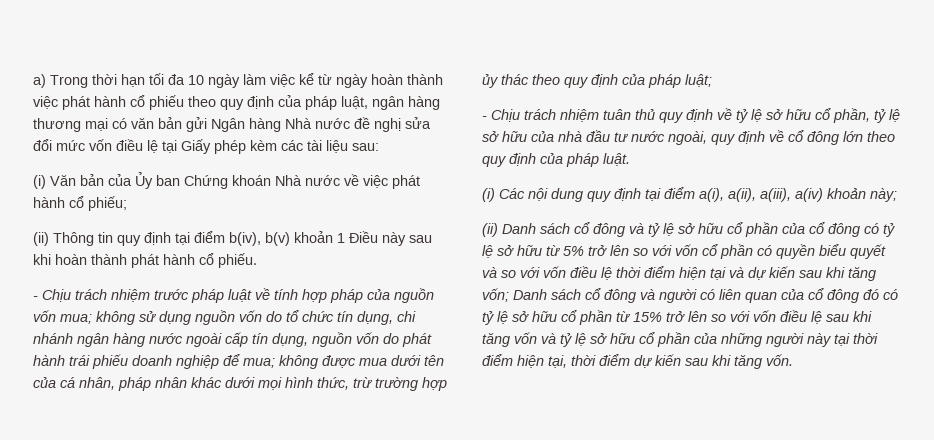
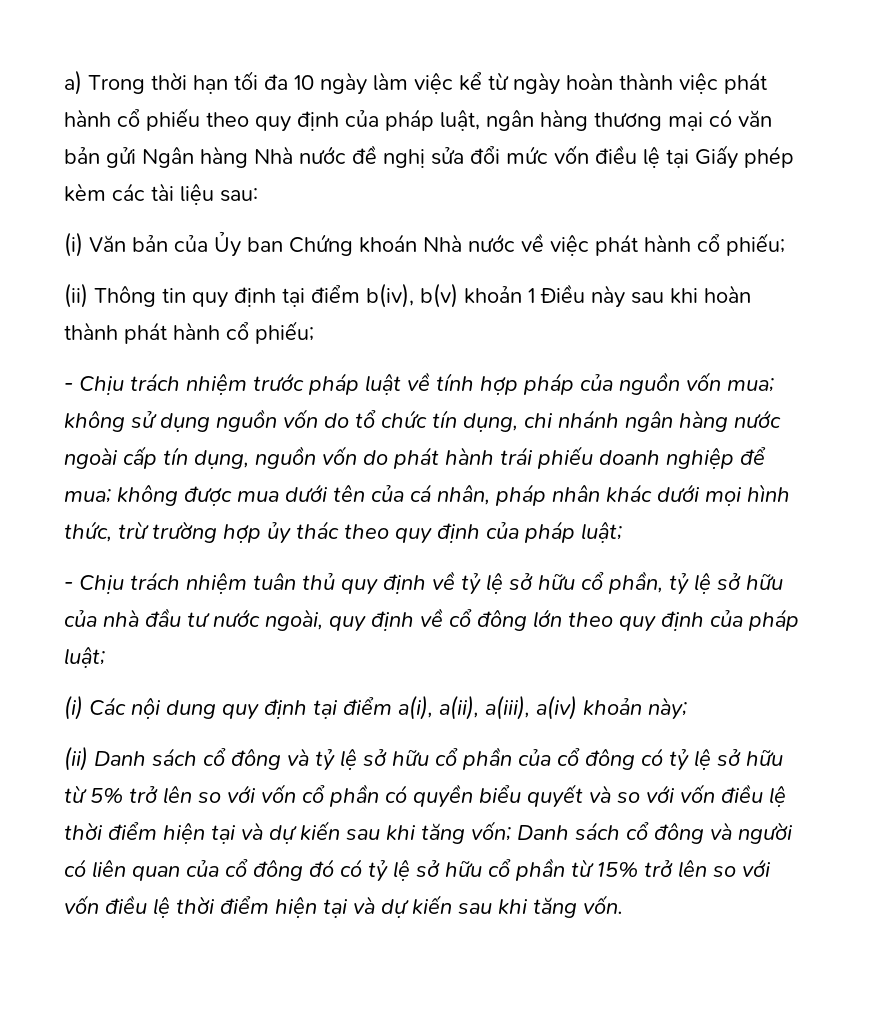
- (ii) Thông tin quy định tại điểm b(iv), b(v) khoản 1 Điều này sau khi hoàn thành phát hành cổ phiếu.
+ (ii) Thông tin quy định tại điểm b(iv), b(v) khoản 1 Điều này sau khi hoàn thành phát hành cổ phiếu;
- - Chịu trách nhiệm tuân thủ quy định về tỷ lệ sở hữu cổ phần, tỷ lệ sở hữu của nhà đầu tư nước ngoài, quy định về cổ đông lớn theo quy định của pháp luật.
+ - Chịu trách nhiệm tuân thủ quy định về tỷ lệ sở hữu cổ phần, tỷ lệ sở hữu của nhà đầu tư nước ngoài, quy định về cổ đông lớn theo quy định của pháp luật;
- Danh sách cổ đông và người có liên quan của cổ đông đó có tỷ lệ sở hữu cổ phần từ 15% trở lên so với vốn điều lệ sau khi tăng vốn và tỷ lệ sở hữu cổ phần của những người này tại thời điểm hiện tại, thời điểm dự kiến sau khi tăng vốn.
+ Danh sách cổ đông và người có liên quan của cổ đông đó có tỷ lệ sở hữu cổ phần từ 15% trở lên so với vốn điều lệ thời điểm hiện tại và dự kiến sau khi tăng vốn.

